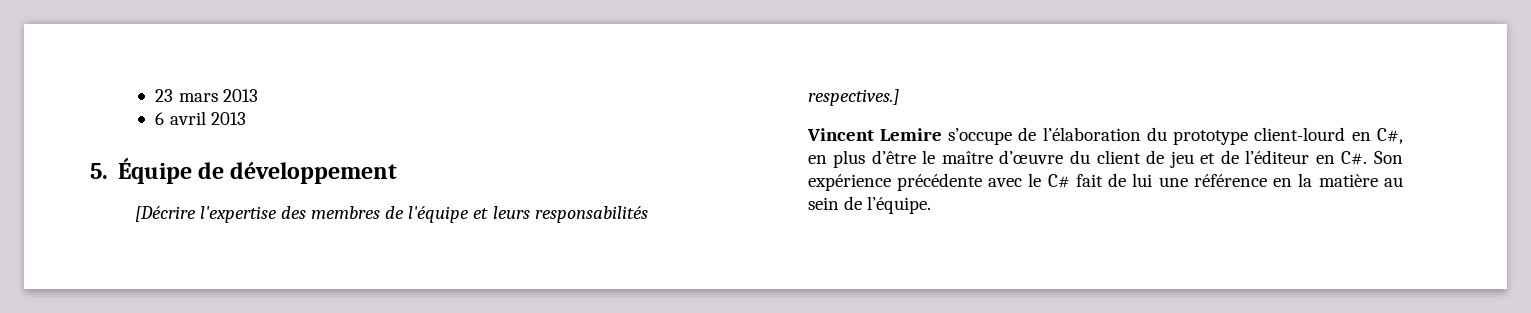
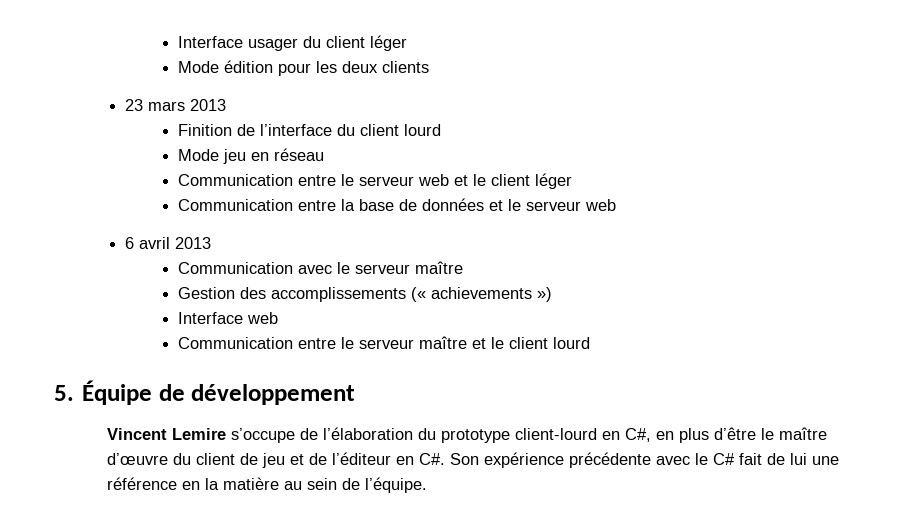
+ Interface usager du client léger
+ Mode édition pour les deux clients
  23 mars 2013
+ Finition de l’interface du client lourd
+ Mode jeu en réseau
+ Communication entre le serveur web et le client léger
+ Communication entre la base de données et le serveur web
  6 avril 2013
+ Communication avec le serveur maître
+ Gestion des accomplissements (« achievements »)
+ Interface web
+ Communication entre le serveur maître et le client lourd
  5. Équipe de développement
- [Décrire l'expertise des membres de l'équipe et leurs responsabilités respectives.]

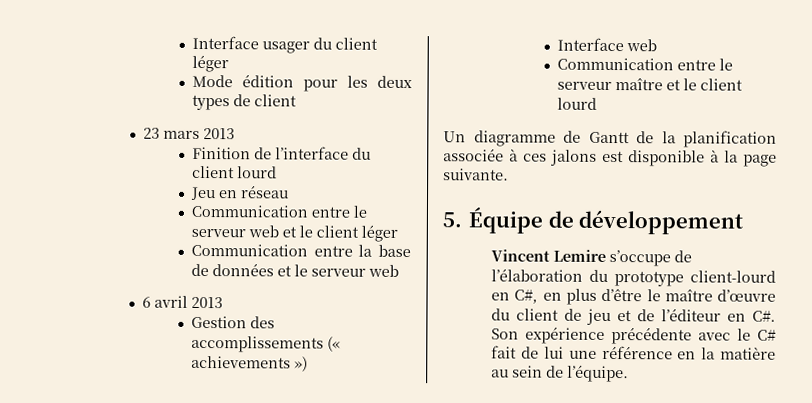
- Mode édition pour les deux clients
+ Mode édition pour les deux types de client
- Mode jeu en réseau
+ Jeu en réseau
- Communication avec le serveur maître
+ Un diagramme de Gantt de la planification associée à ces jalons est disponible à la page suivante.

